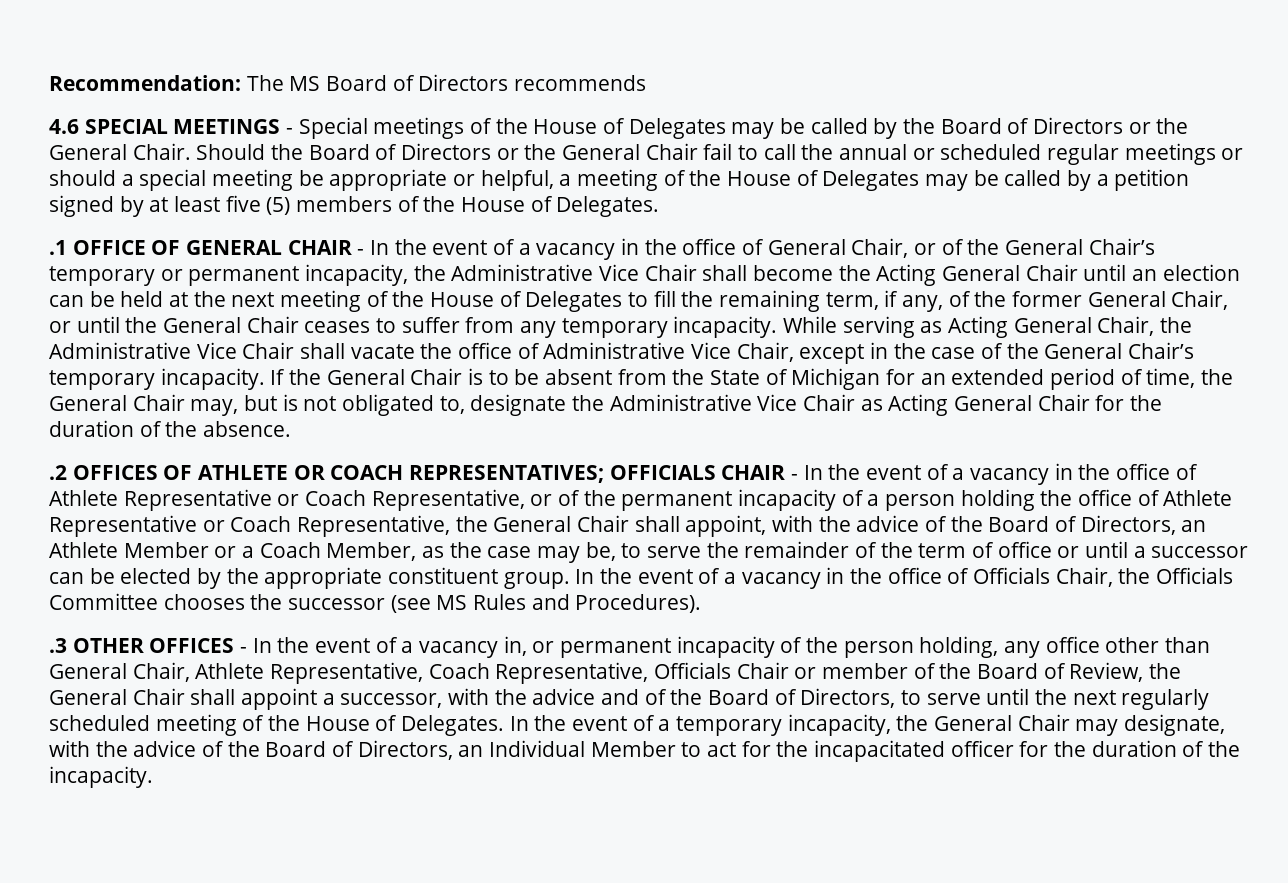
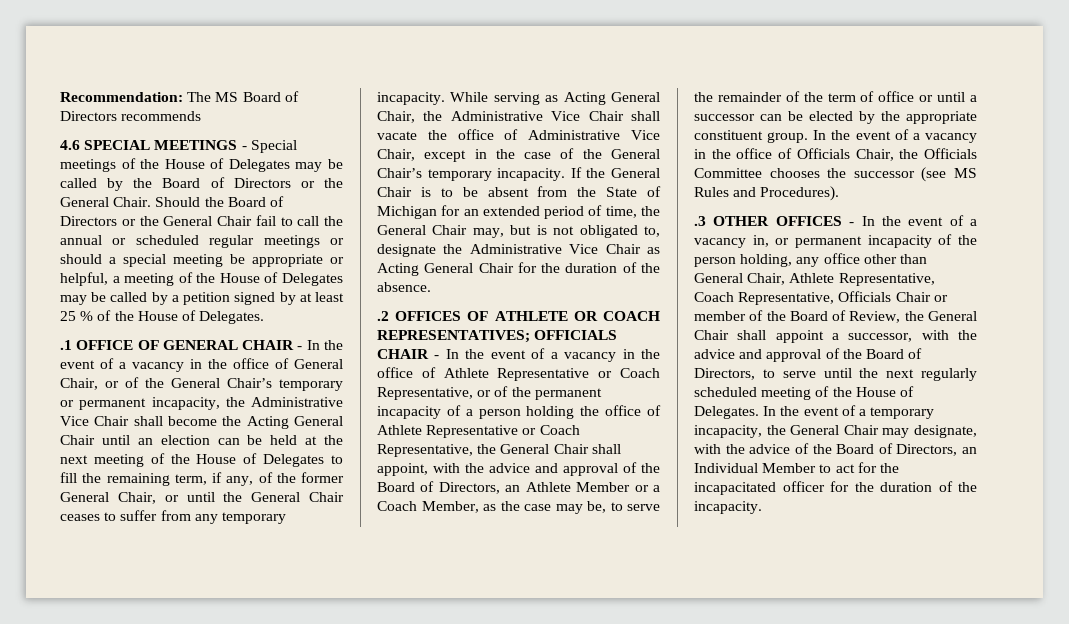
- Should the Board of Directors or the General Chair fail to call the annual or scheduled regular meetings or should a special meeting be appropriate or helpful, a meeting of the House of Delegates may be called by a petition signed by at least five (5) members of the House of Delegates.
+ Should the Board of Directors or the General Chair fail to call the annual or scheduled regular meetings or should a special meeting be appropriate or helpful, a meeting of the House of Delegates may be called by a petition signed by at least 25 % of the House of Delegates.
- OFFICIALS CHAIR - In the event of a vacancy in the office of Athlete Representative or Coach Representative, or of the permanent incapacity of a person holding the office of Athlete Representative or Coach Representative, the General Chair shall appoint, with the advice of the Board of Directors, an Athlete Member or a Coach Member, as the case may be, to serve the remainder of the term of office or until a successor can be elected by the appropriate constituent group.
+ OFFICIALS CHAIR - In the event of a vacancy in the office of Athlete Representative or Coach Representative, or of the permanent incapacity of a person holding the office of Athlete Representative or Coach Representative, the General Chair shall appoint, with the advice and approval of the Board of Directors, an Athlete Member or a Coach Member, as the case may be, to serve the remainder of the term of office or until a successor can be elected by the appropriate constituent group.
- .3 OTHER OFFICES - In the event of a vacancy in, or permanent incapacity of the person holding, any office other than General Chair, Athlete Representative, Coach Representative, Officials Chair or member of the Board of Review, the General Chair shall appoint a successor, with the advice and of the Board of Directors, to serve until the next regularly scheduled meeting of the House of Delegates.
+ .3 OTHER OFFICES - In the event of a vacancy in, or permanent incapacity of the person holding, any office other than General Chair, Athlete Representative, Coach Representative, Officials Chair or member of the Board of Review, the General Chair shall appoint a successor, with the advice and approval of the Board of Directors, to serve until the next regularly scheduled meeting of the House of Delegates.

